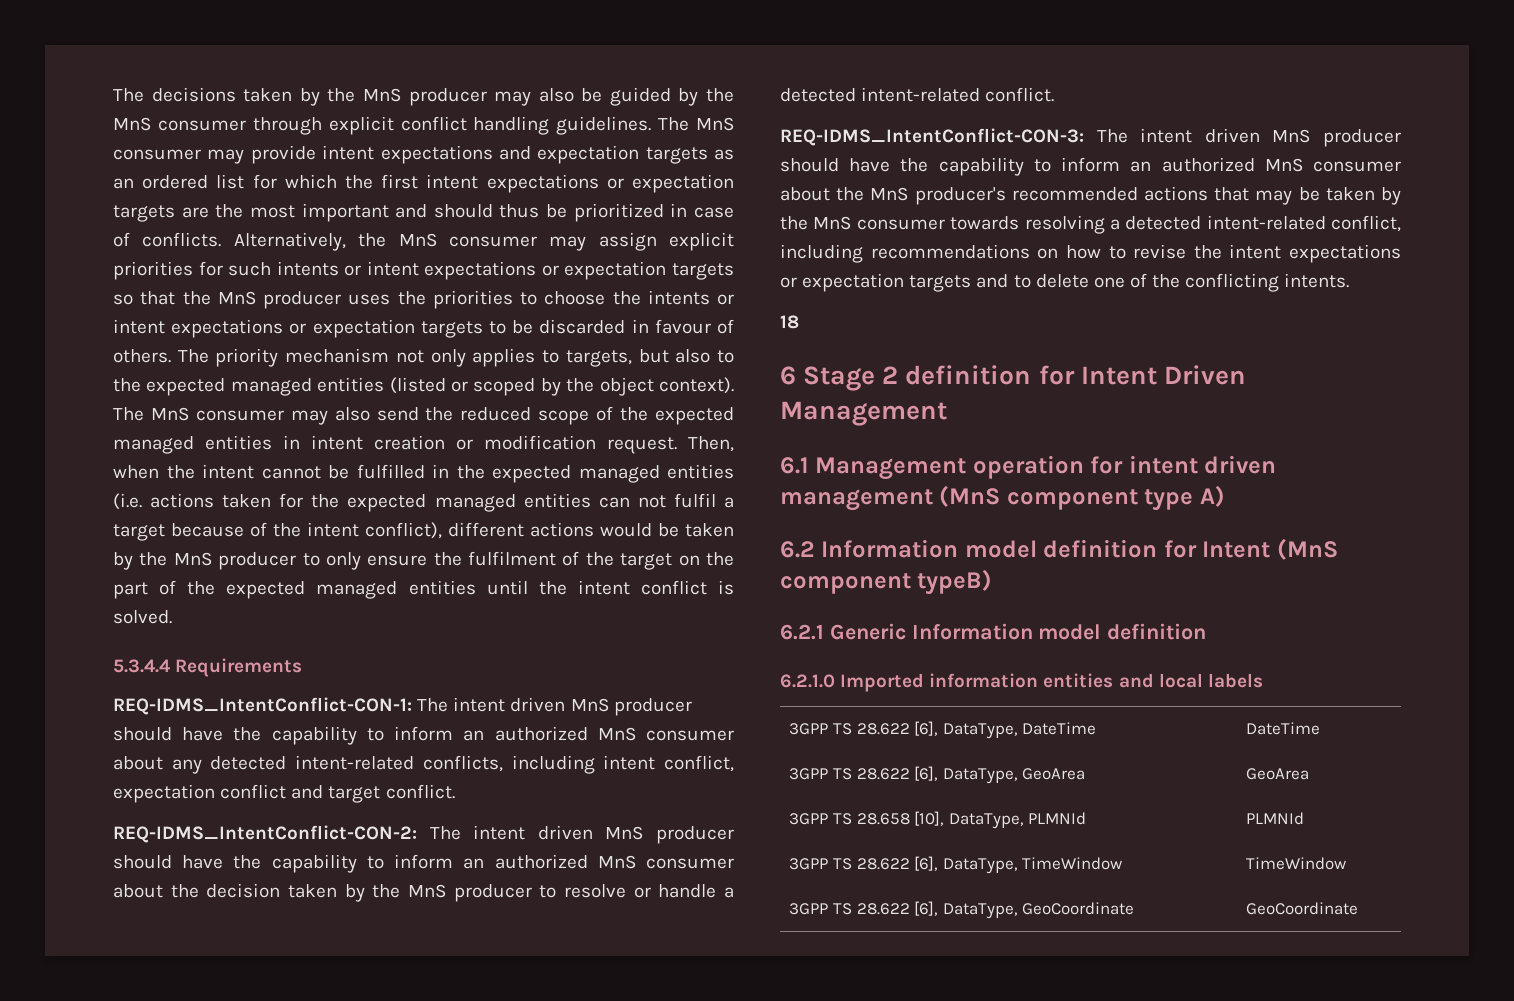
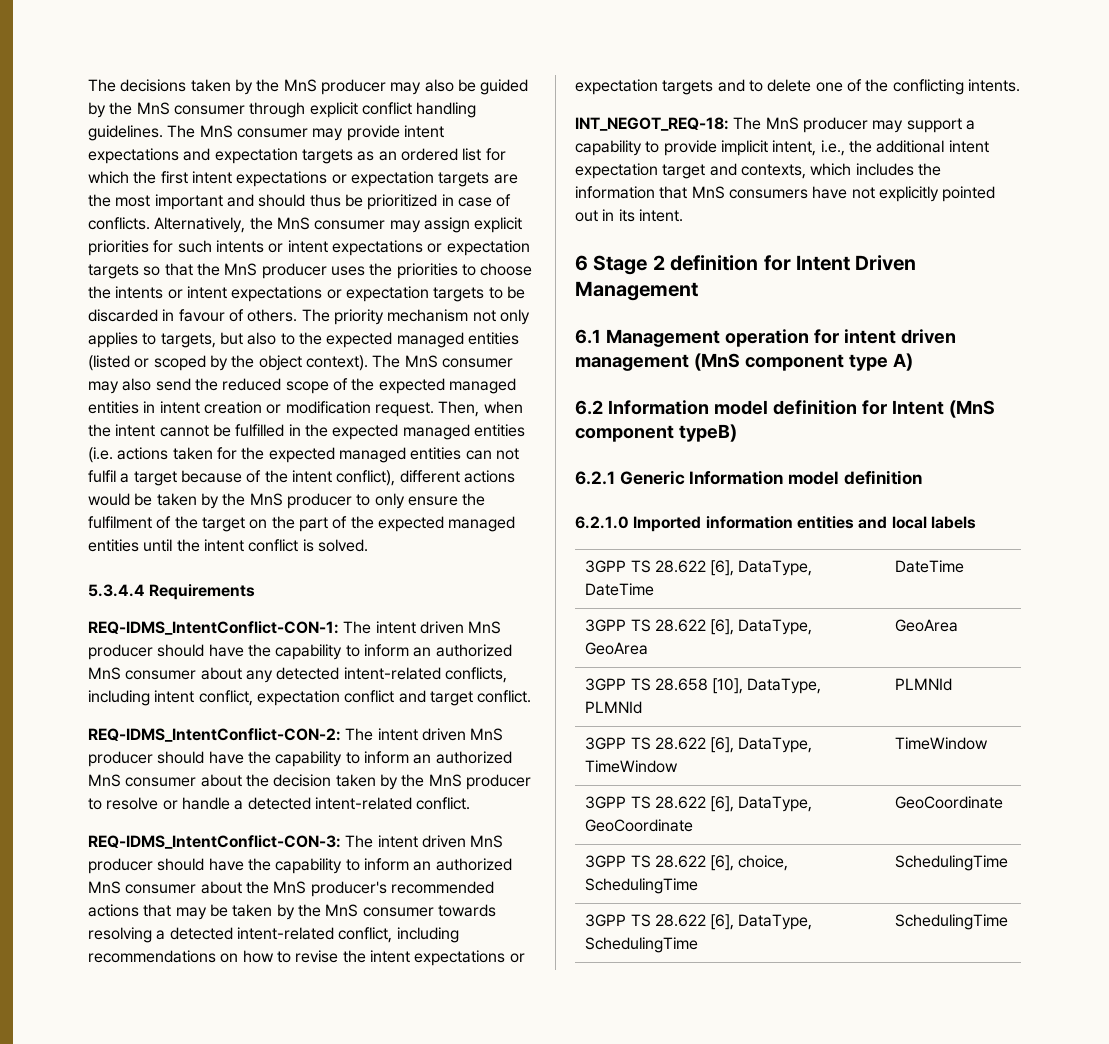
- 18
+ INT_NEGOT_REQ-18: The MnS producer may support a capability to provide implicit intent, i.e., the additional intent expectation target and contexts, which includes the information that MnS consumers have not explicitly pointed out in its intent.
+ 3GPP TS 28.622 [6], choice, SchedulingTime | SchedulingTime
+ 3GPP TS 28.622 [6], DataType, SchedulingTime | SchedulingTime

